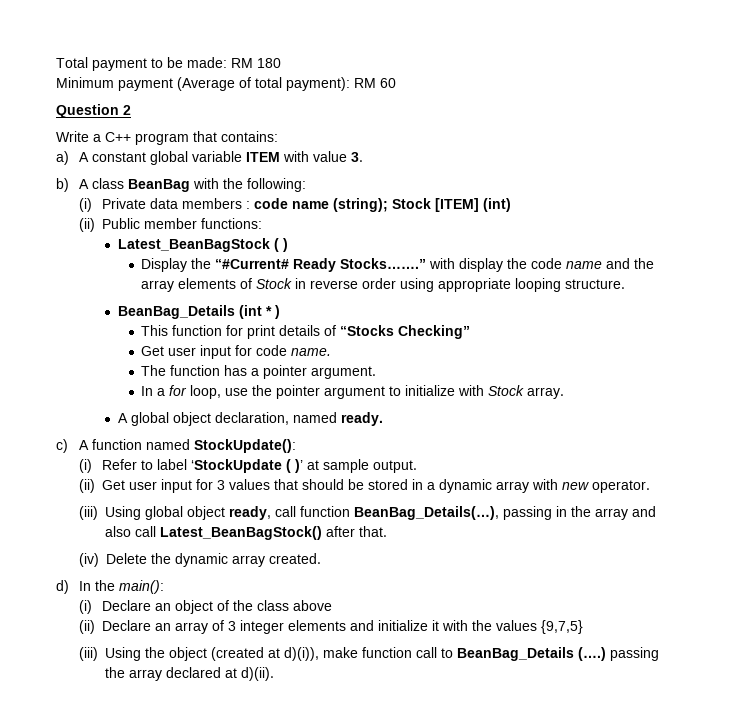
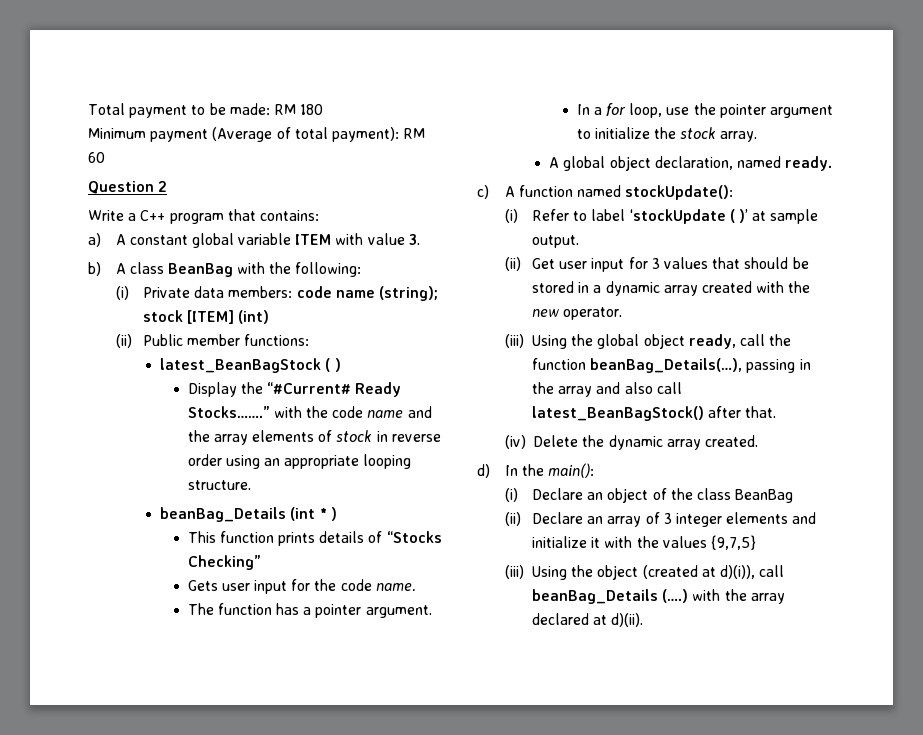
- (i) Private data members : code name (string); Stock [ITEM] (int)
+ (i) Private data members: code name (string); stock [ITEM] (int)
- Latest_BeanBagStock ( )
+ latest_BeanBagStock ( )
- Display the “#Current# Ready Stocks…….” with display the code name and the array elements of Stock in reverse order using appropriate looping structure.
+ Display the “#Current# Ready Stocks…….” with the code name and the array elements of stock in reverse order using an appropriate looping structure.
- BeanBag_Details (int * )
+ beanBag_Details (int * )
- This function for print details of “Stocks Checking”
+ This function prints details of “Stocks Checking”
- Get user input for code name.
+ Gets user input for the code name.
- In a for loop, use the pointer argument to initialize with Stock array.
+ In a for loop, use the pointer argument to initialize the stock array.
- c) A function named StockUpdate():
+ c) A function named stockUpdate():
- (i) Refer to label ‘StockUpdate ( )’ at sample output.
+ (i) Refer to label ‘stockUpdate ( )’ at sample output.
- (ii) Get user input for 3 values that should be stored in a dynamic array with new operator.
+ (ii) Get user input for 3 values that should be stored in a dynamic array created with the new operator.
- (iii) Using global object ready, call function BeanBag_Details(…), passing in the array and also call Latest_BeanBagStock() after that.
+ (iii) Using the global object ready, call the function beanBag_Details(…), passing in the array and also call latest_BeanBagStock() after that.
- (i) Declare an object of the class above
+ (i) Declare an object of the class BeanBag
- (iii) Using the object (created at d)(i)), make function call to BeanBag_Details (….) passing the array declared at d)(ii).
+ (iii) Using the object (created at d)(i)), call beanBag_Details (….) with the array declared at d)(ii).

